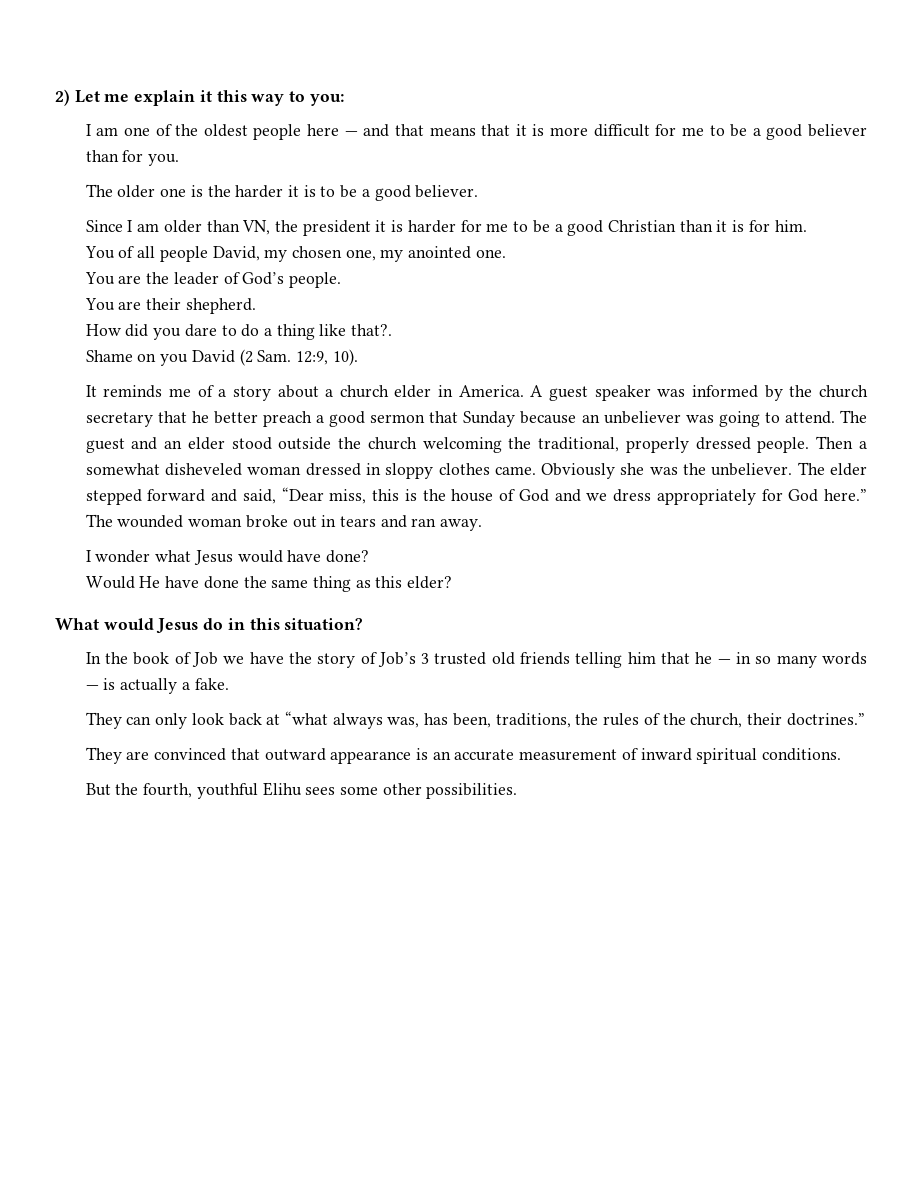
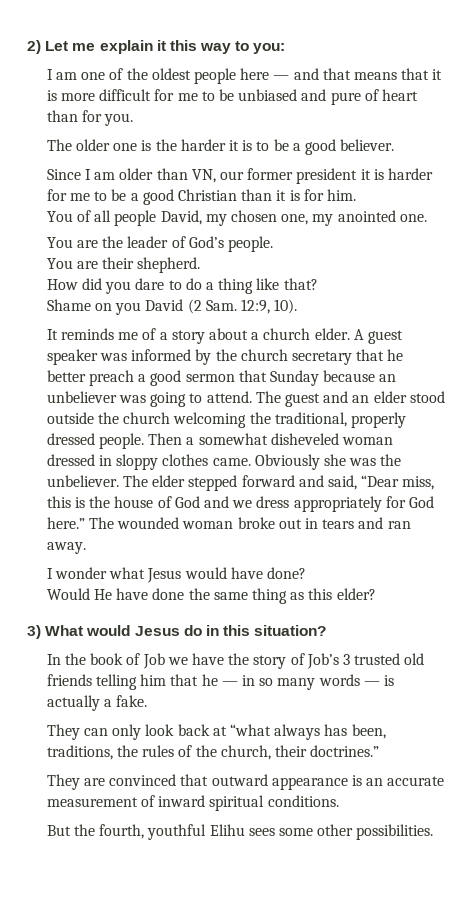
- I am one of the oldest people here — and that means that it is more difficult for me to be a good believer than for you.
+ I am one of the oldest people here — and that means that it is more difficult for me to be unbiased and pure of heart than for you.
- Since I am older than VN, the president it is harder for me to be a good Christian than it is for him.
+ Since I am older than VN, our former president it is harder for me to be a good Christian than it is for him.
- How did you dare to do a thing like that?.
+ How did you dare to do a thing like that?
- It reminds me of a story about a church elder in America.
+ It reminds me of a story about a church elder.
- What would Jesus do in this situation?
+ 3) What would Jesus do in this situation?
- They can only look back at “what always was, has been, traditions, the rules of the church, their doctrines.”
+ They can only look back at “what always has been, traditions, the rules of the church, their doctrines.”

